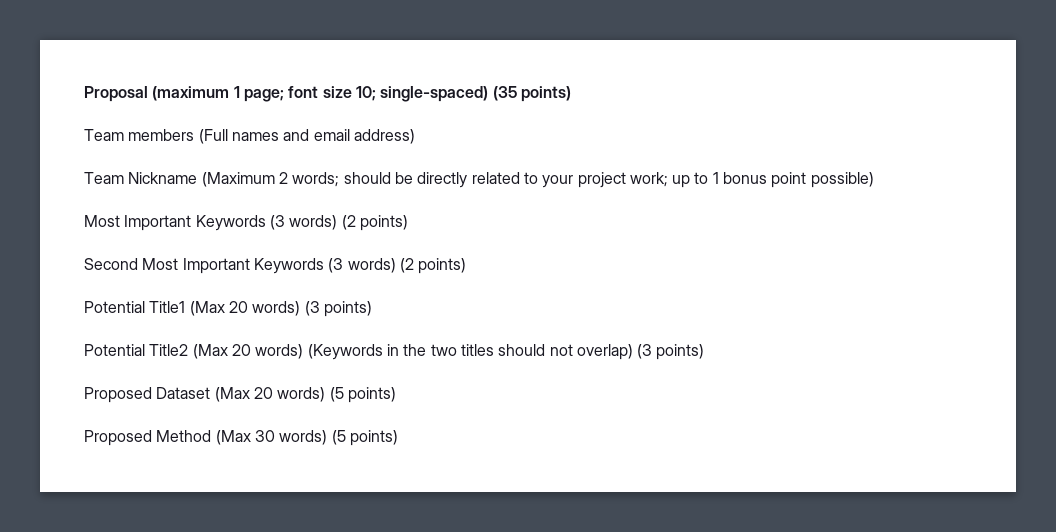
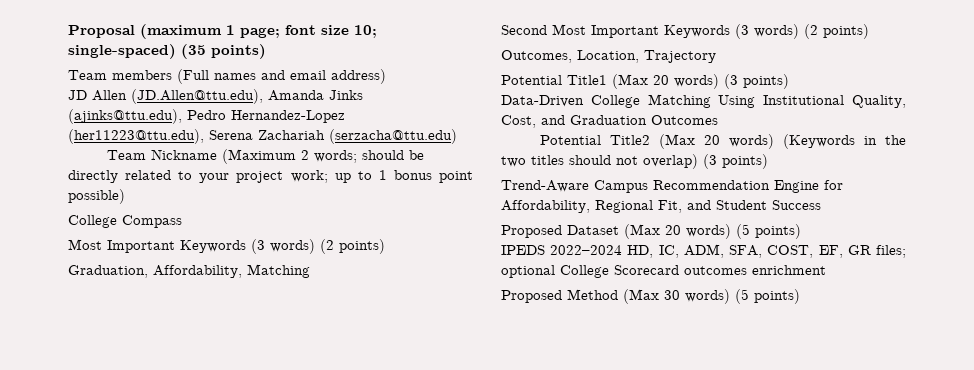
+ JD Allen (JD.Allen@ttu.edu), Amanda Jinks (ajinks@ttu.edu), Pedro Hernandez-Lopez (her11223@ttu.edu), Serena Zachariah (serzacha@ttu.edu)
  Team Nickname (Maximum 2 words; should be directly related to your project work; up to 1 bonus point possible)
+ College Compass
  Most Important Keywords (3 words) (2 points)
+ Graduation, Affordability, Matching
+ Outcomes, Location, Trajectory
+ Data-Driven College Matching Using Institutional Quality, Cost, and Graduation Outcomes
+ Trend-Aware Campus Recommendation Engine for Affordability, Regional Fit, and Student Success
+ IPEDS 2022–2024 HD, IC, ADM, SFA, COST, EF, GR files; optional College Scorecard outcomes enrichment

